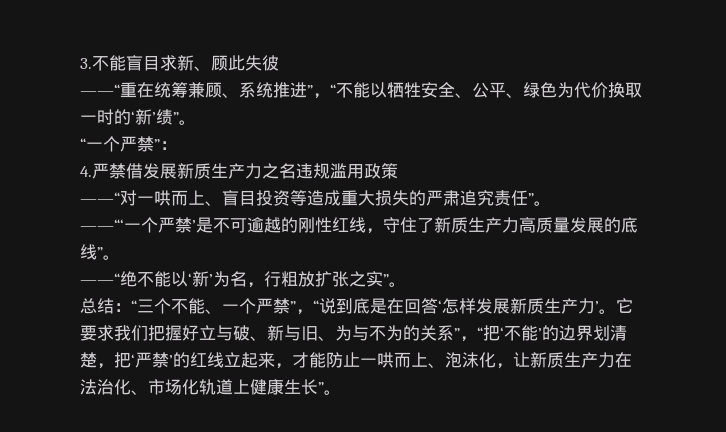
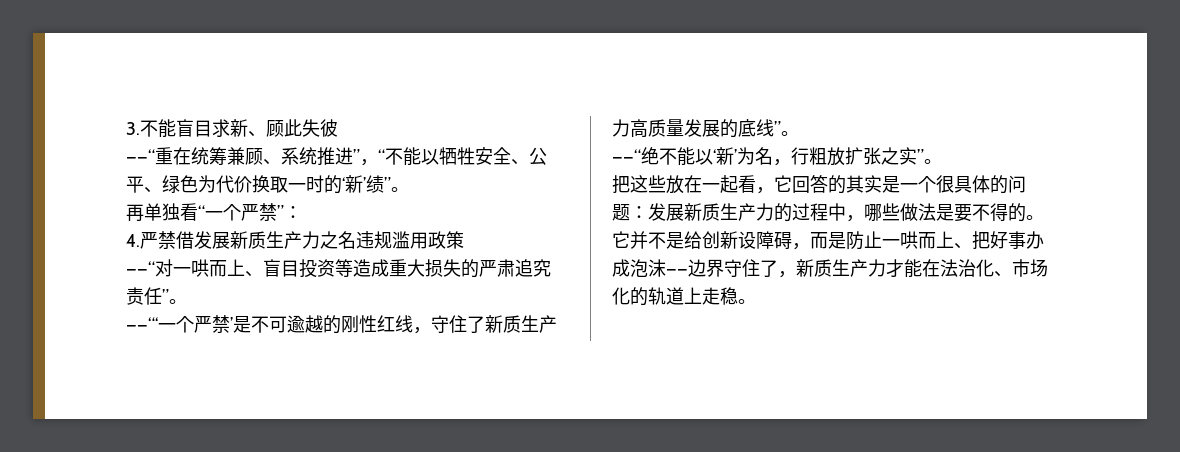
- “一个严禁”：
+ 再单独看“一个严禁”：
- 总结：“三个不能、一个严禁”，“说到底是在回答‘怎样发展新质生产力’。它要求我们把握好立与破、新与旧、为与不为的关系”，“把‘不能’的边界划清楚，把‘严禁’的红线立起来，才能防止一哄而上、泡沫化，让新质生产力在法治化、市场化轨道上健康生长”。
+ 把这些放在一起看，它回答的其实是一个很具体的问题：发展新质生产力的过程中，哪些做法是要不得的。它并不是给创新设障碍，而是防止一哄而上、把好事办成泡沫——边界守住了，新质生产力才能在法治化、市场化的轨道上走稳。

